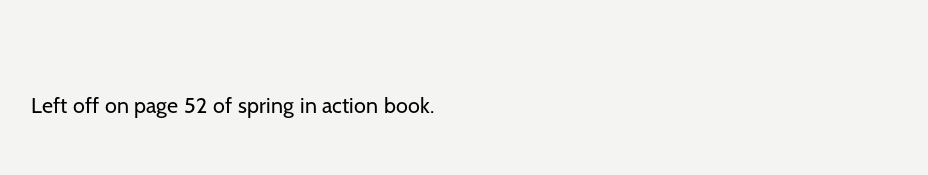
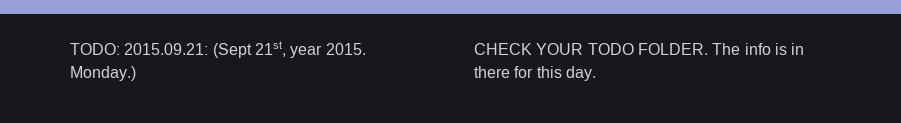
- Left off on page 52 of spring in action book.
+ TODO: 2015.09.21: (Sept 21st, year 2015. Monday.)
+ CHECK YOUR TODO FOLDER. The info is in there for this day.

